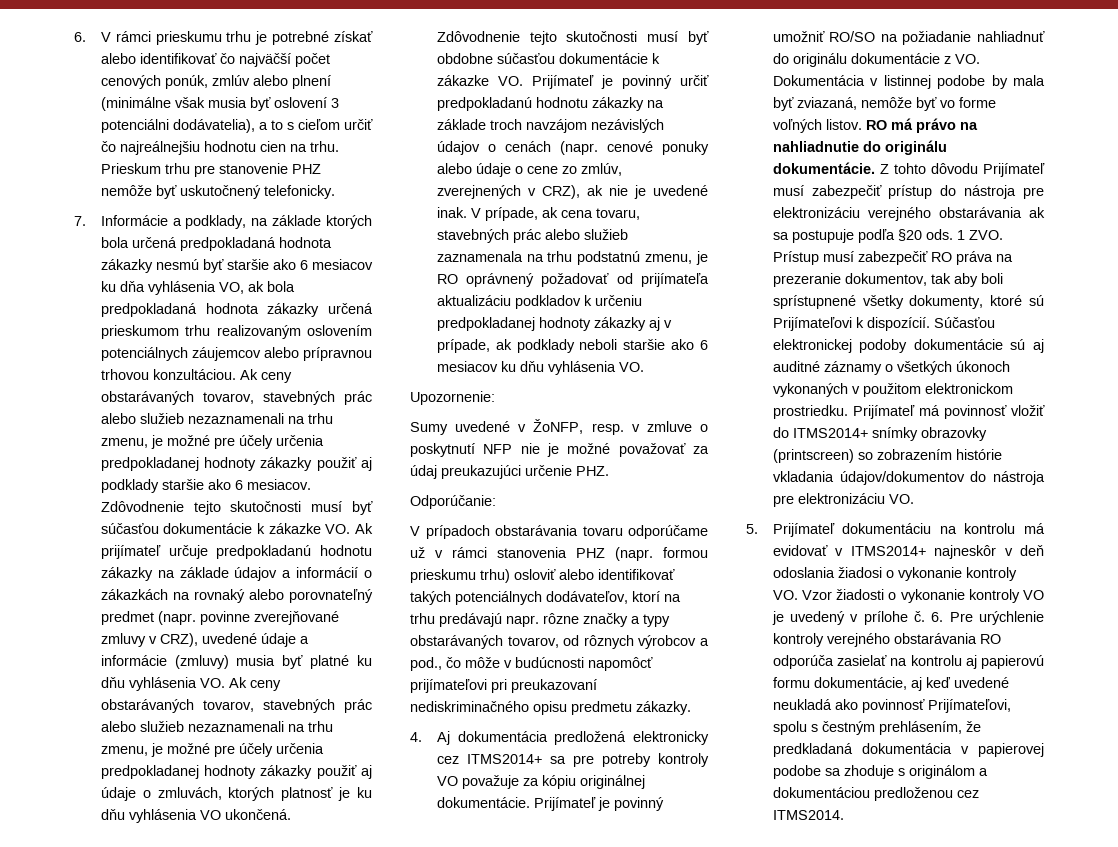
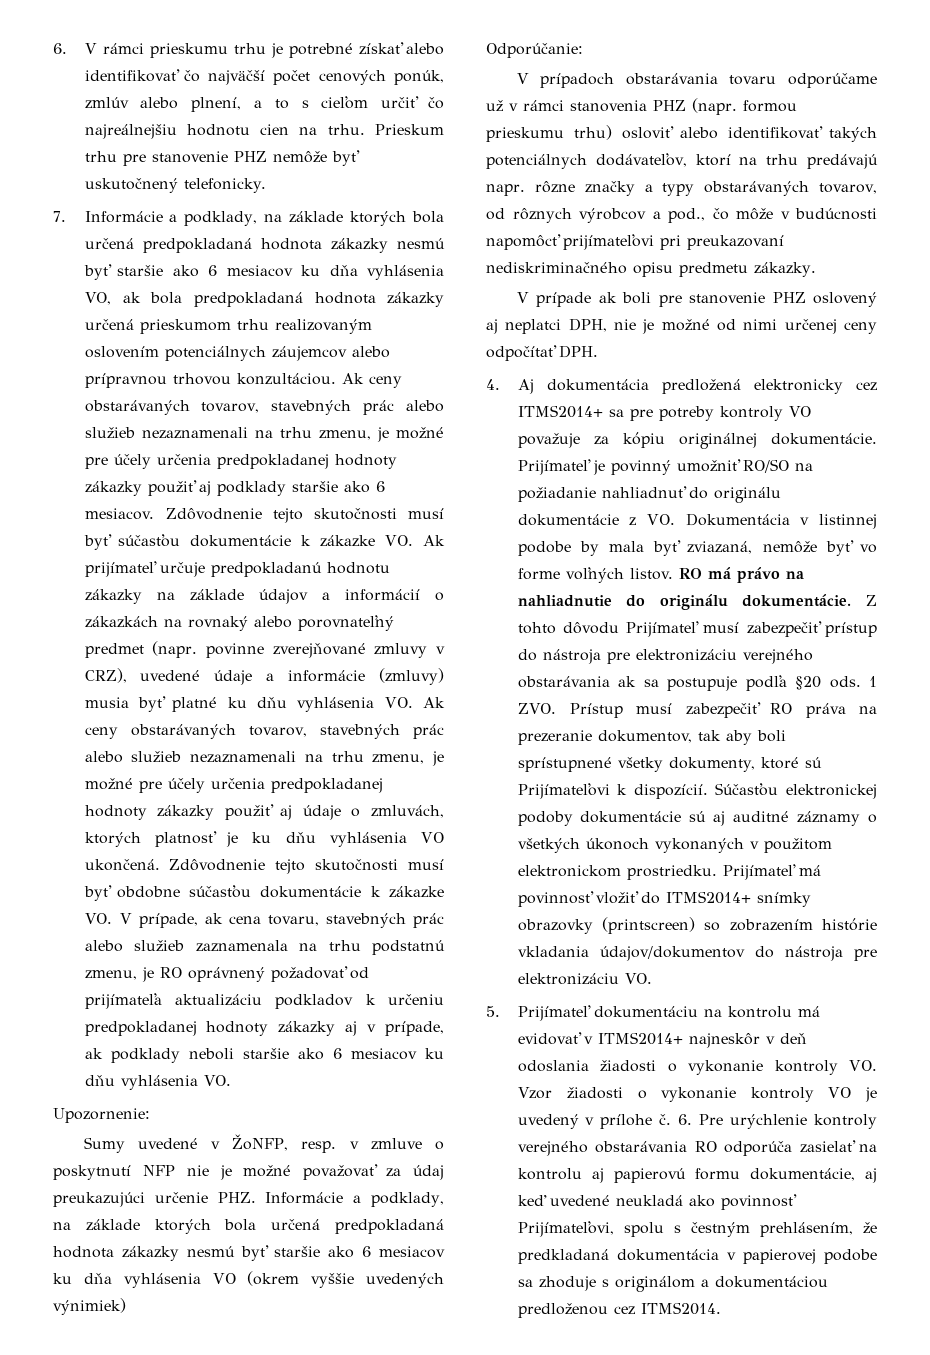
- 6. V rámci prieskumu trhu je potrebné získať alebo identifikovať čo najväčší počet cenových ponúk, zmlúv alebo plnení (minimálne však musia byť oslovení 3 potenciálni dodávatelia), a to s cieľom určiť čo najreálnejšiu hodnotu cien na trhu.
+ 6. V rámci prieskumu trhu je potrebné získať alebo identifikovať čo najväčší počet cenových ponúk, zmlúv alebo plnení, a to s cieľom určiť čo najreálnejšiu hodnotu cien na trhu.
- Zdôvodnenie tejto skutočnosti musí byť obdobne súčasťou dokumentácie k zákazke VO. Prijímateľ je povinný určiť predpokladanú hodnotu zákazky na základe troch navzájom nezávislých údajov o cenách (napr. cenové ponuky alebo údaje o cene zo zmlúv, zverejnených v CRZ), ak nie je uvedené inak. V prípade, ak cena tovaru, stavebných prác alebo služieb zaznamenala na trhu podstatnú zmenu, je RO oprávnený požadovať od prijímateľa aktualizáciu podkladov k určeniu predpokladanej hodnoty zákazky aj v prípade, ak podklady neboli staršie ako 6 mesiacov ku dňu vyhlásenia VO.
+ Zdôvodnenie tejto skutočnosti musí byť obdobne súčasťou dokumentácie k zákazke VO. V prípade, ak cena tovaru, stavebných prác alebo služieb zaznamenala na trhu podstatnú zmenu, je RO oprávnený požadovať od prijímateľa aktualizáciu podkladov k určeniu predpokladanej hodnoty zákazky aj v prípade, ak podklady neboli staršie ako 6 mesiacov ku dňu vyhlásenia VO.
- Sumy uvedené v ŽoNFP, resp. v zmluve o poskytnutí NFP nie je možné považovať za údaj preukazujúci určenie PHZ.
+ Sumy uvedené v ŽoNFP, resp. v zmluve o poskytnutí NFP nie je možné považovať za údaj preukazujúci určenie PHZ. Informácie a podklady, na základe ktorých bola určená predpokladaná hodnota zákazky nesmú byť staršie ako 6 mesiacov ku dňa vyhlásenia VO (okrem vyššie uvedených výnimiek)
+ V prípade ak boli pre stanovenie PHZ oslovený aj neplatci DPH, nie je možné od nimi určenej ceny odpočítať DPH.
- 5. Prijímateľ dokumentáciu na kontrolu má evidovať v ITMS2014+ najneskôr v deň odoslania žiadosi o vykonanie kontroly VO. Vzor žiadosti o vykonanie kontroly VO je uvedený v prílohe č.
+ 5. Prijímateľ dokumentáciu na kontrolu má evidovať v ITMS2014+ najneskôr v deň odoslania žiadosti o vykonanie kontroly VO. Vzor žiadosti o vykonanie kontroly VO je uvedený v prílohe č.

